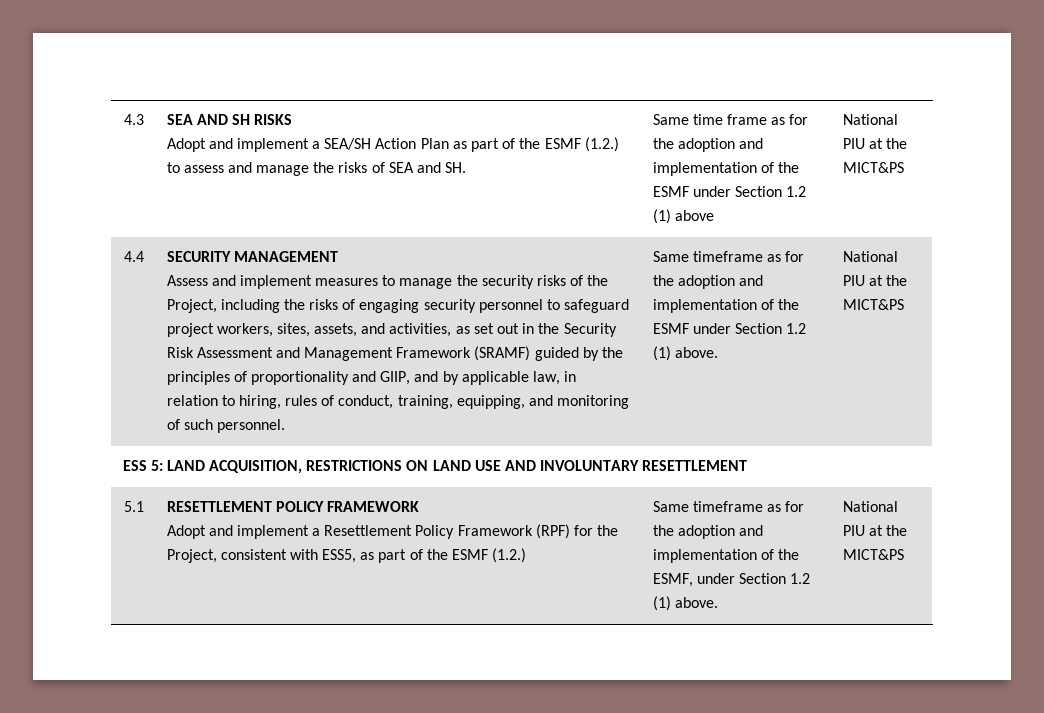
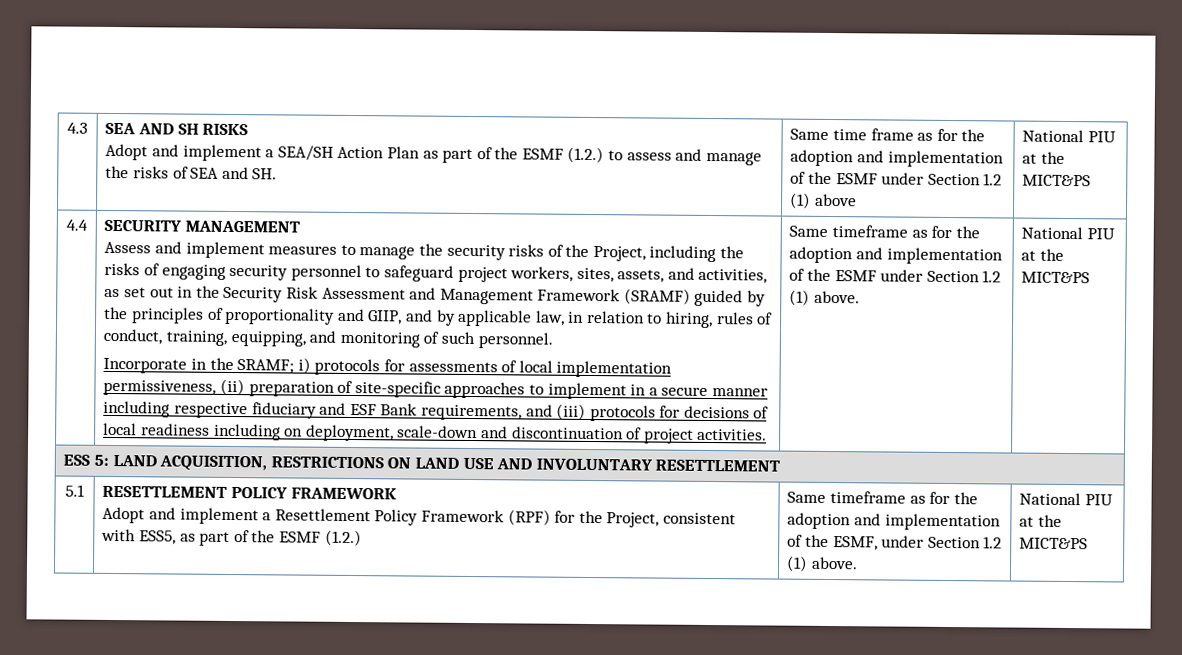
+ Incorporate in the SRAMF; i) protocols for assessments of local implementation permissiveness, (ii) preparation of site-specific approaches to implement in a secure manner including respective fiduciary and ESF Bank requirements, and (iii) protocols for decisions of local readiness including on deployment, scale-down and discontinuation of project activities.

